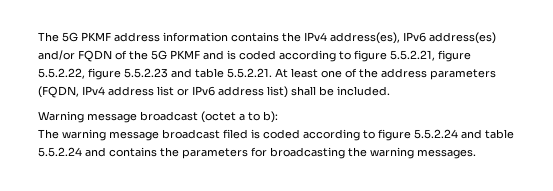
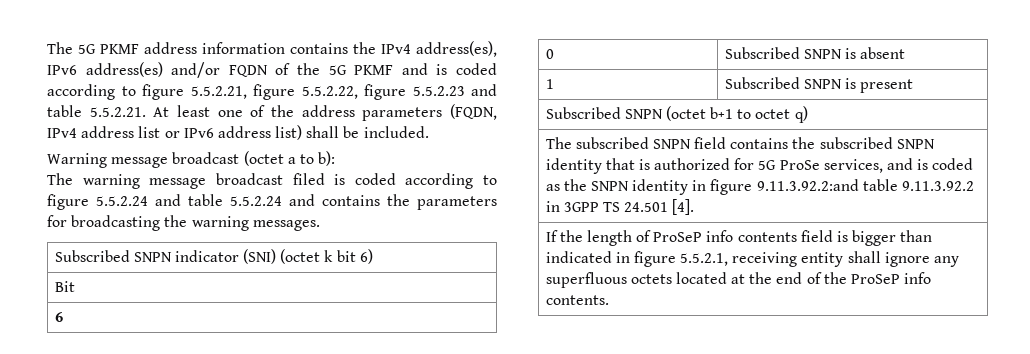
+ Subscribed SNPN indicator (SNI) (octet k bit 6)
+ Bit
+ 6
+ 0 | Subscribed SNPN is absent
+ 1 | Subscribed SNPN is present
+ Subscribed SNPN (octet b+1 to octet q)
+ The subscribed SNPN field contains the subscribed SNPN identity that is authorized for 5G ProSe services, and is coded as the SNPN identity in figure 9.11.3.92.2:and table 9.11.3.92.2 in 3GPP TS 24.501 [4].
+ If the length of ProSeP info contents field is bigger than indicated in figure 5.5.2.1, receiving entity shall ignore any superfluous octets located at the end of the ProSeP info contents.

